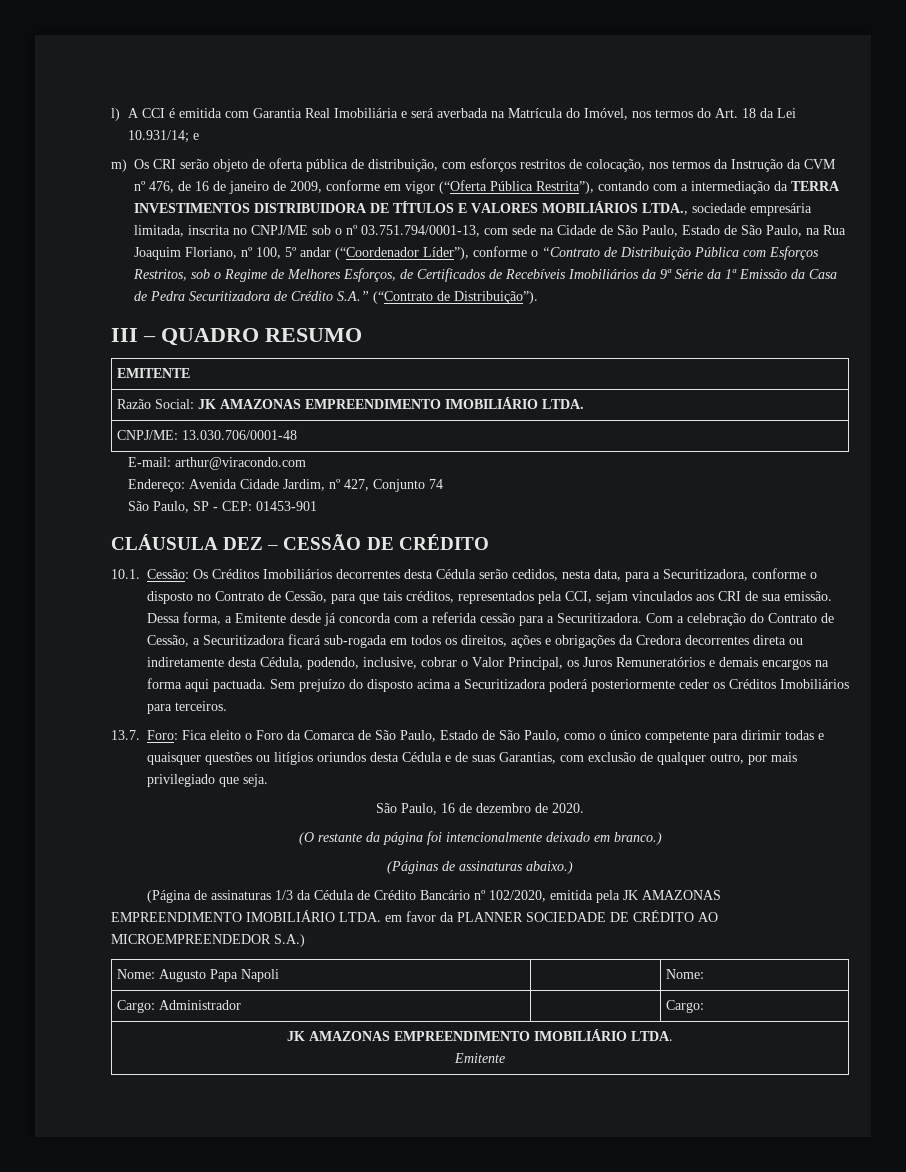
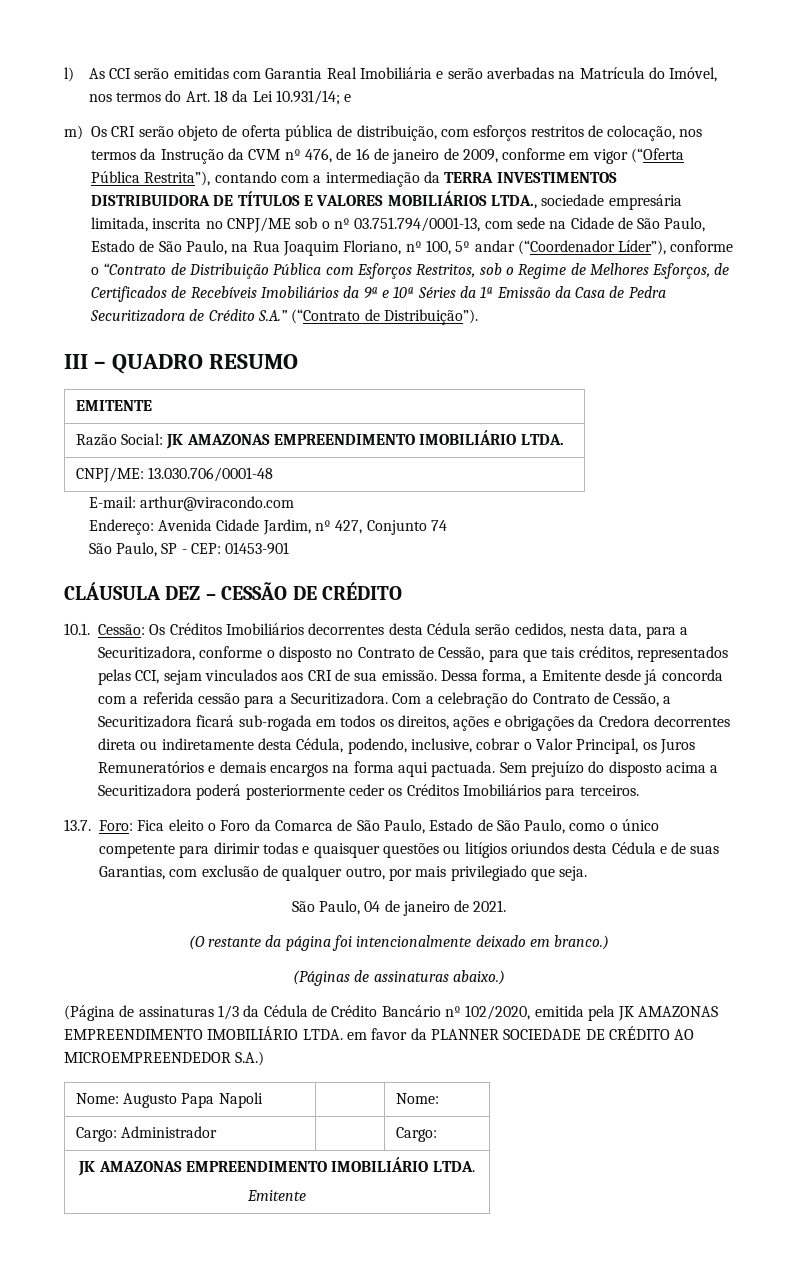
- l) A CCI é emitida com Garantia Real Imobiliária e será averbada na Matrícula do Imóvel, nos termos do Art. 18 da Lei 10.931/14; e
+ l) As CCI serão emitidas com Garantia Real Imobiliária e serão averbadas na Matrícula do Imóvel, nos termos do Art. 18 da Lei 10.931/14; e
- m) Os CRI serão objeto de oferta pública de distribuição, com esforços restritos de colocação, nos termos da Instrução da CVM nº 476, de 16 de janeiro de 2009, conforme em vigor (“Oferta Pública Restrita”), contando com a intermediação da TERRA INVESTIMENTOS DISTRIBUIDORA DE TÍTULOS E VALORES MOBILIÁRIOS LTDA., sociedade empresária limitada, inscrita no CNPJ/ME sob o nº 03.751.794/0001-13, com sede na Cidade de São Paulo, Estado de São Paulo, na Rua Joaquim Floriano, nº 100, 5º andar (“Coordenador Líder”), conforme o “Contrato de Distribuição Pública com Esforços Restritos, sob o Regime de Melhores Esforços, de Certificados de Recebíveis Imobiliários da 9ª Série da 1ª Emissão da Casa de Pedra Securitizadora de Crédito S.A.” (“Contrato de Distribuição”).
+ m) Os CRI serão objeto de oferta pública de distribuição, com esforços restritos de colocação, nos termos da Instrução da CVM nº 476, de 16 de janeiro de 2009, conforme em vigor (“Oferta Pública Restrita”), contando com a intermediação da TERRA INVESTIMENTOS DISTRIBUIDORA DE TÍTULOS E VALORES MOBILIÁRIOS LTDA., sociedade empresária limitada, inscrita no CNPJ/ME sob o nº 03.751.794/0001-13, com sede na Cidade de São Paulo, Estado de São Paulo, na Rua Joaquim Floriano, nº 100, 5º andar (“Coordenador Líder”), conforme o “Contrato de Distribuição Pública com Esforços Restritos, sob o Regime de Melhores Esforços, de Certificados de Recebíveis Imobiliários da 9ª e 10ª Séries da 1ª Emissão da Casa de Pedra Securitizadora de Crédito S.A.” (“Contrato de Distribuição”).
- 10.1. Cessão: Os Créditos Imobiliários decorrentes desta Cédula serão cedidos, nesta data, para a Securitizadora, conforme o disposto no Contrato de Cessão, para que tais créditos, representados pela CCI, sejam vinculados aos CRI de sua emissão.
+ 10.1. Cessão: Os Créditos Imobiliários decorrentes desta Cédula serão cedidos, nesta data, para a Securitizadora, conforme o disposto no Contrato de Cessão, para que tais créditos, representados pelas CCI, sejam vinculados aos CRI de sua emissão.
- São Paulo, 16 de dezembro de 2020.
+ São Paulo, 04 de janeiro de 2021.

